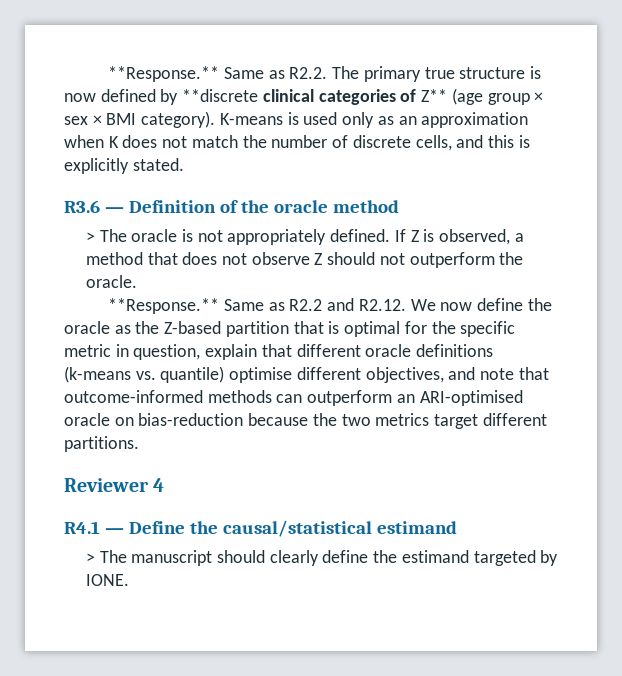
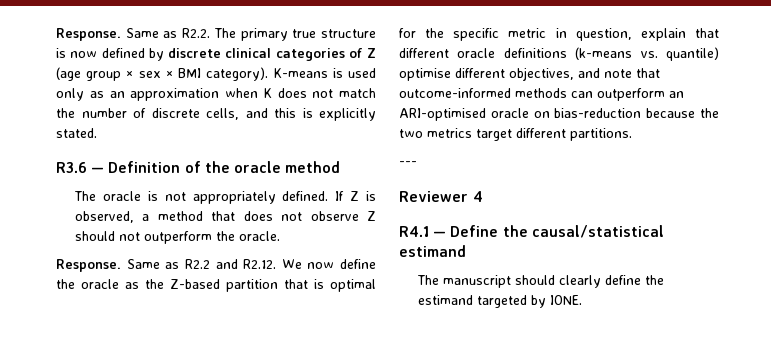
- **Response.** Same as R2.2. The primary true structure is now defined by **discrete clinical categories of Z** (age group × sex × BMI category).
+ Response. Same as R2.2. The primary true structure is now defined by discrete clinical categories of Z (age group × sex × BMI category).
- > The oracle is not appropriately defined.
+ The oracle is not appropriately defined.
- **Response.** Same as R2.2 and R2.12. We now define the oracle as the Z-based partition that is optimal for the specific metric in question, explain that different oracle definitions (k-means vs. quantile) optimise different objectives, and note that outcome-informed methods can outperform an ARI-optimised oracle on bias-reduction because the two metrics target different partitions.
+ Response. Same as R2.2 and R2.12. We now define the oracle as the Z-based partition that is optimal for the specific metric in question, explain that different oracle definitions (k-means vs. quantile) optimise different objectives, and note that outcome-informed methods can outperform an ARI-optimised oracle on bias-reduction because the two metrics target different partitions.
+ ---
- > The manuscript should clearly define the estimand targeted by IONE.
+ The manuscript should clearly define the estimand targeted by IONE.

